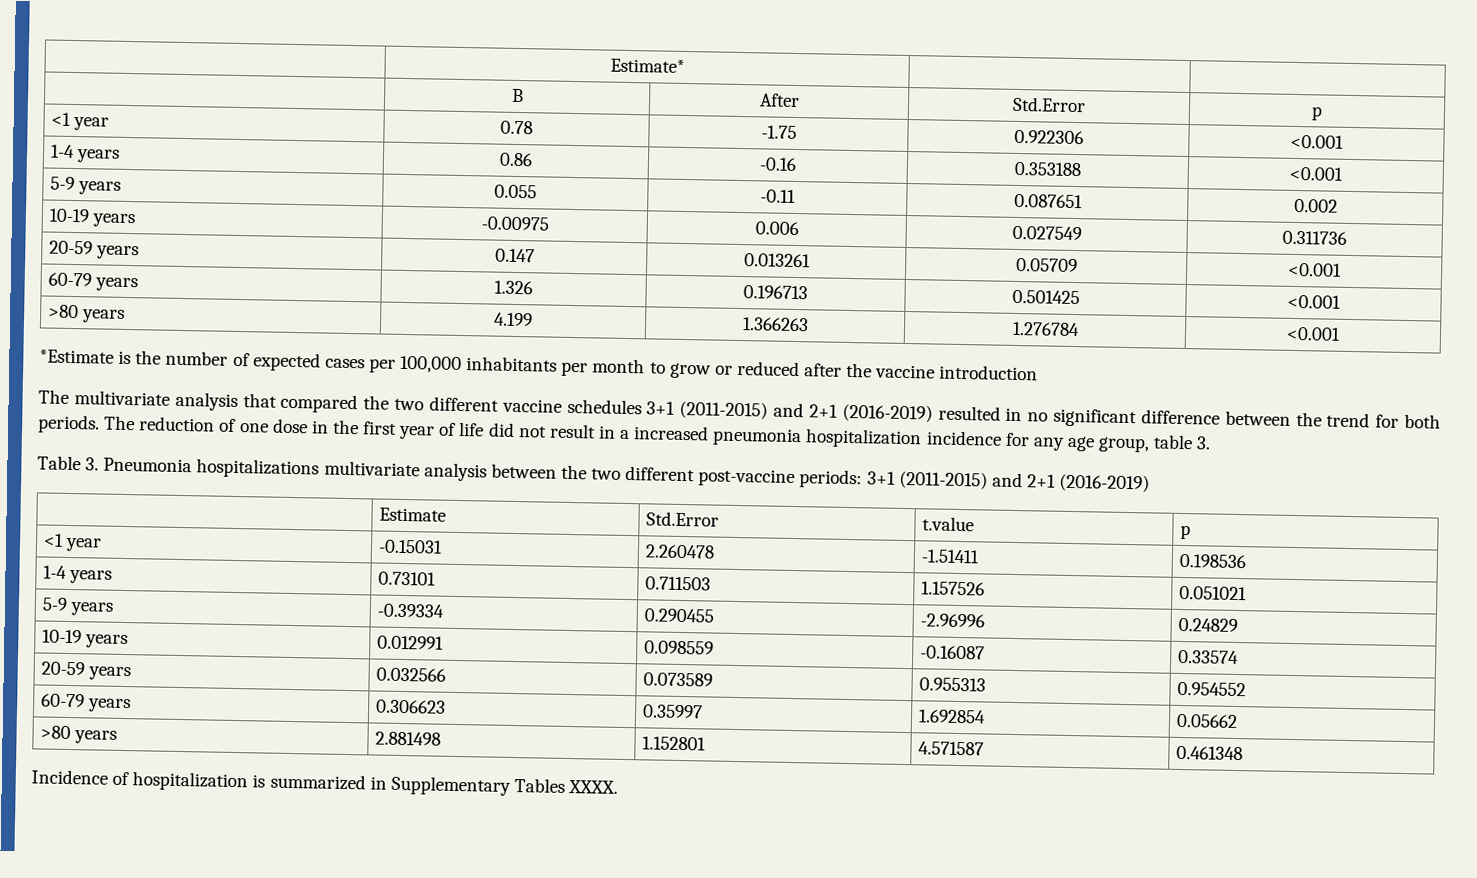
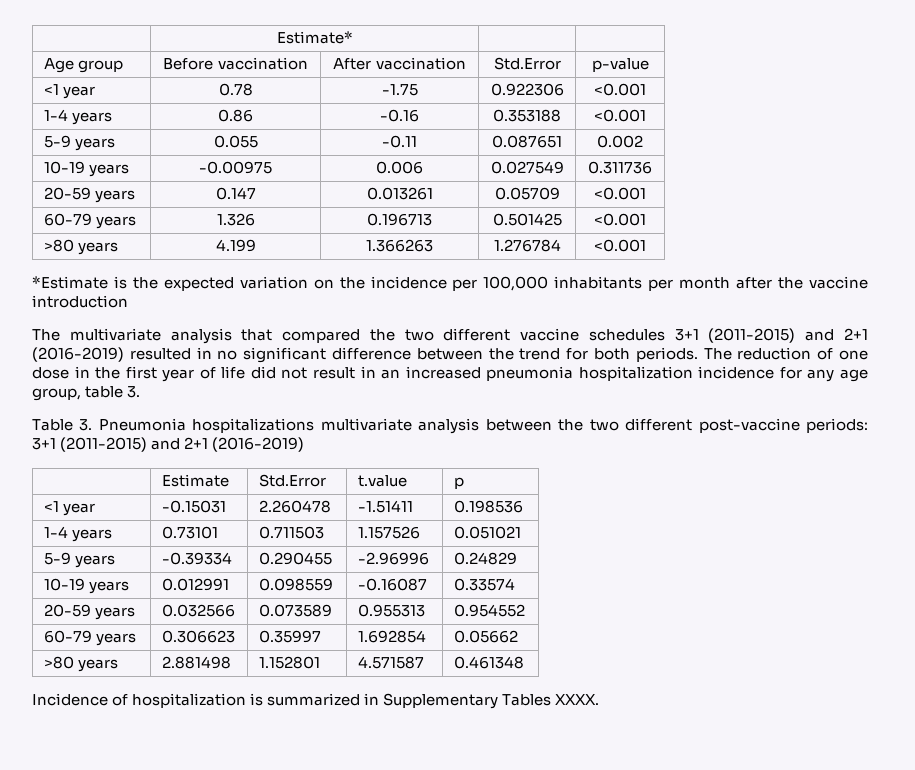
- | B | After | Std.Error | p
+ Age group | Before vaccination | After vaccination | Std.Error | p-value
- *Estimate is the number of expected cases per 100,000 inhabitants per month to grow or reduced after the vaccine introduction
+ *Estimate is the expected variation on the incidence per 100,000 inhabitants per month after the vaccine introduction
- The reduction of one dose in the first year of life did not result in a increased pneumonia hospitalization incidence for any age group, table 3.
+ The reduction of one dose in the first year of life did not result in an increased pneumonia hospitalization incidence for any age group, table 3.

